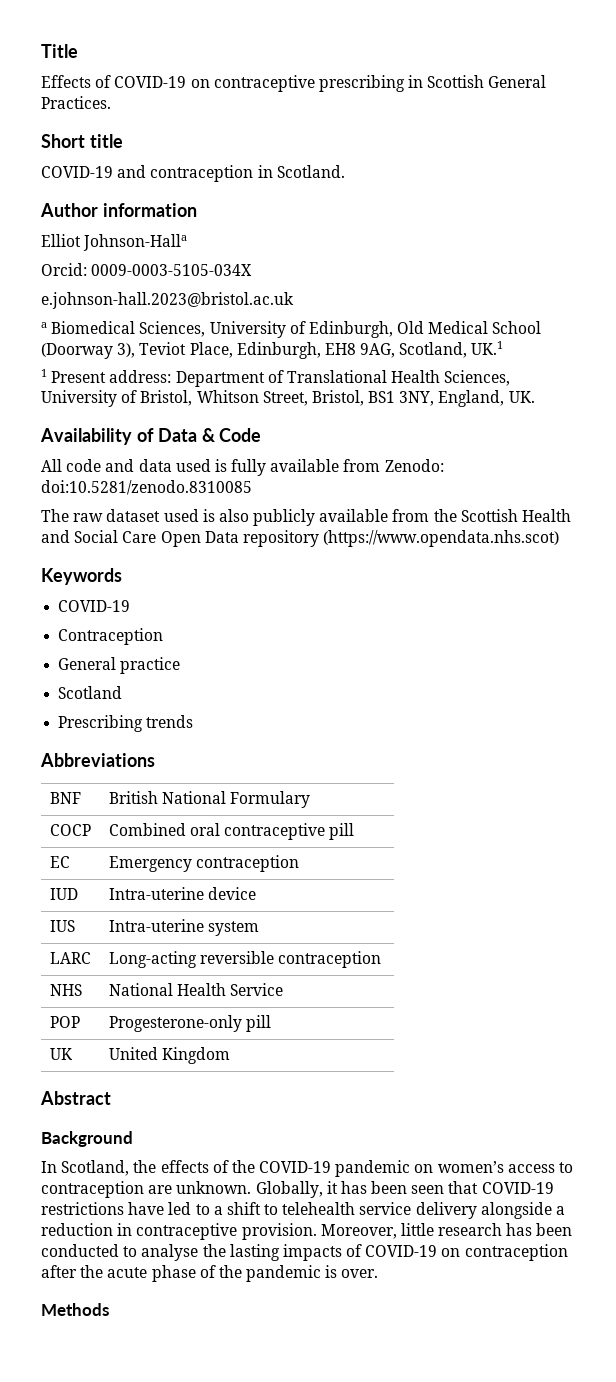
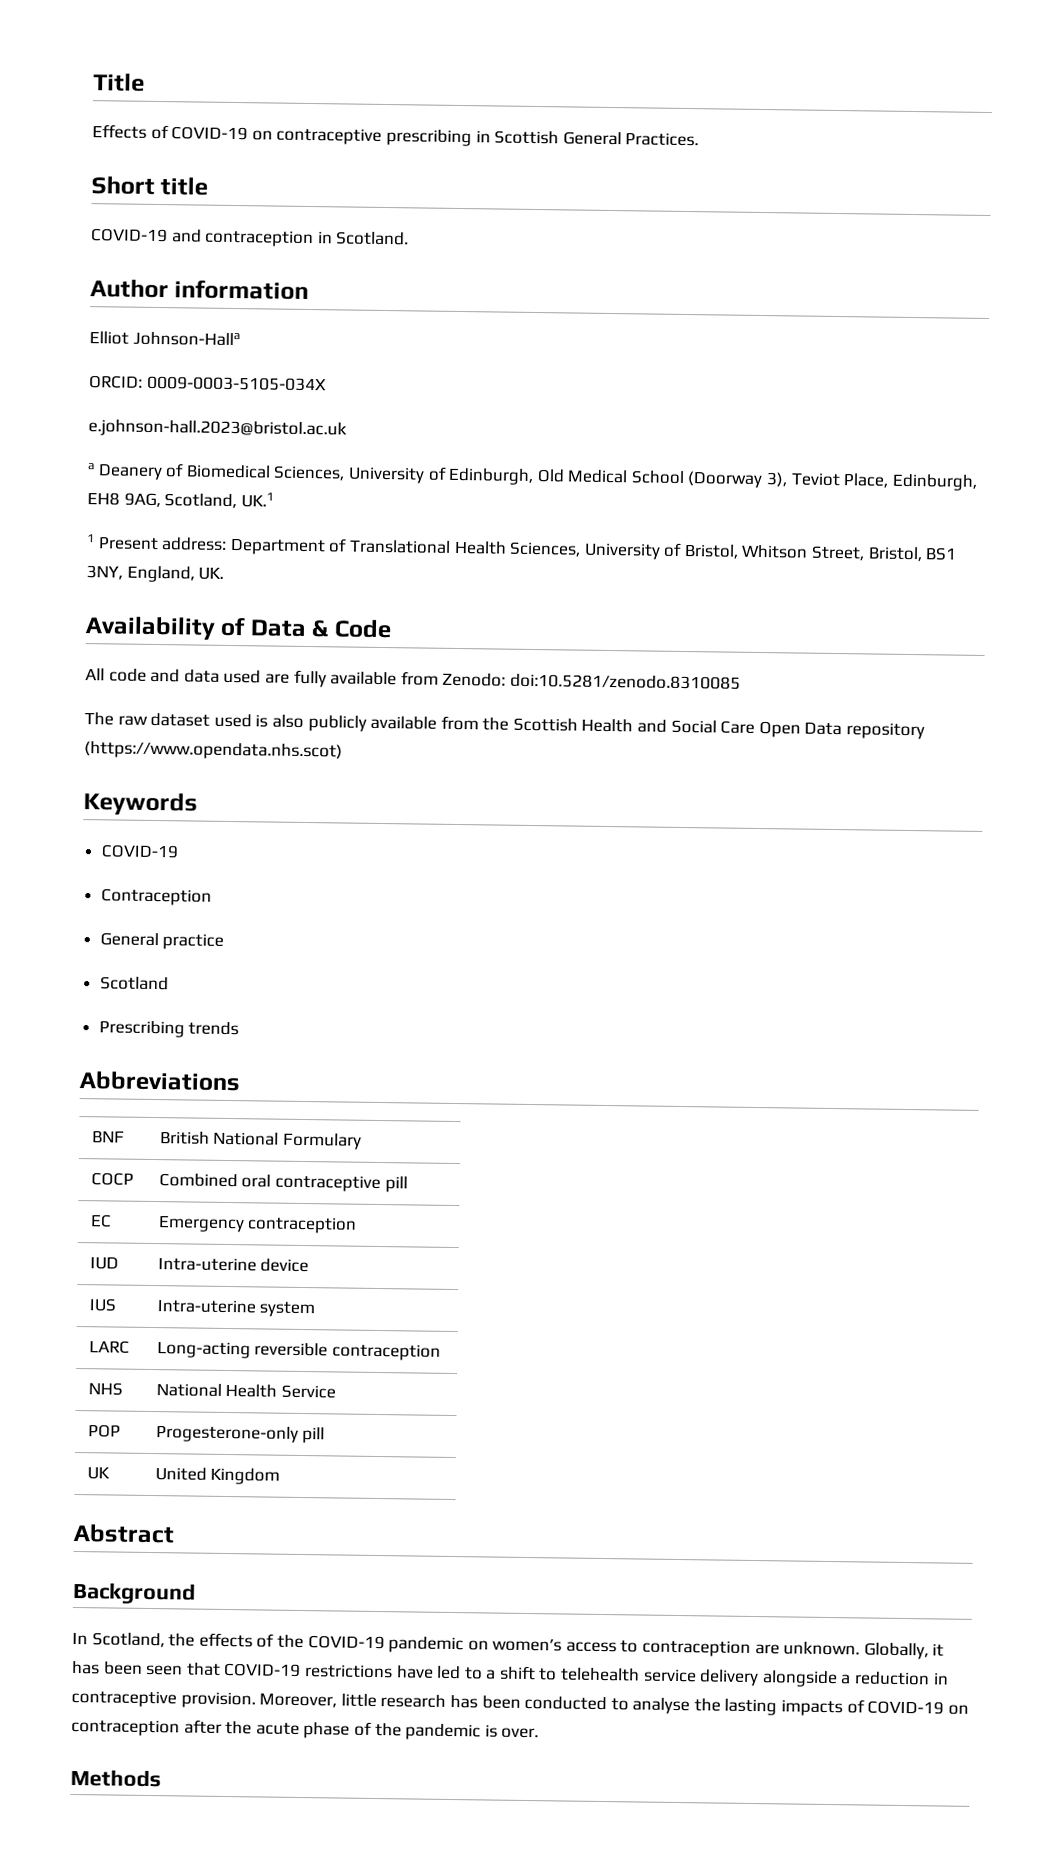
- Orcid: 0009-0003-5105-034X
+ ORCID: 0009-0003-5105-034X
- a Biomedical Sciences, University of Edinburgh, Old Medical School (Doorway 3), Teviot Place, Edinburgh, EH8 9AG, Scotland, UK.1
+ a Deanery of Biomedical Sciences, University of Edinburgh, Old Medical School (Doorway 3), Teviot Place, Edinburgh, EH8 9AG, Scotland, UK.1
- All code and data used is fully available from Zenodo: doi:10.5281/zenodo.8310085
+ All code and data used are fully available from Zenodo: doi:10.5281/zenodo.8310085

